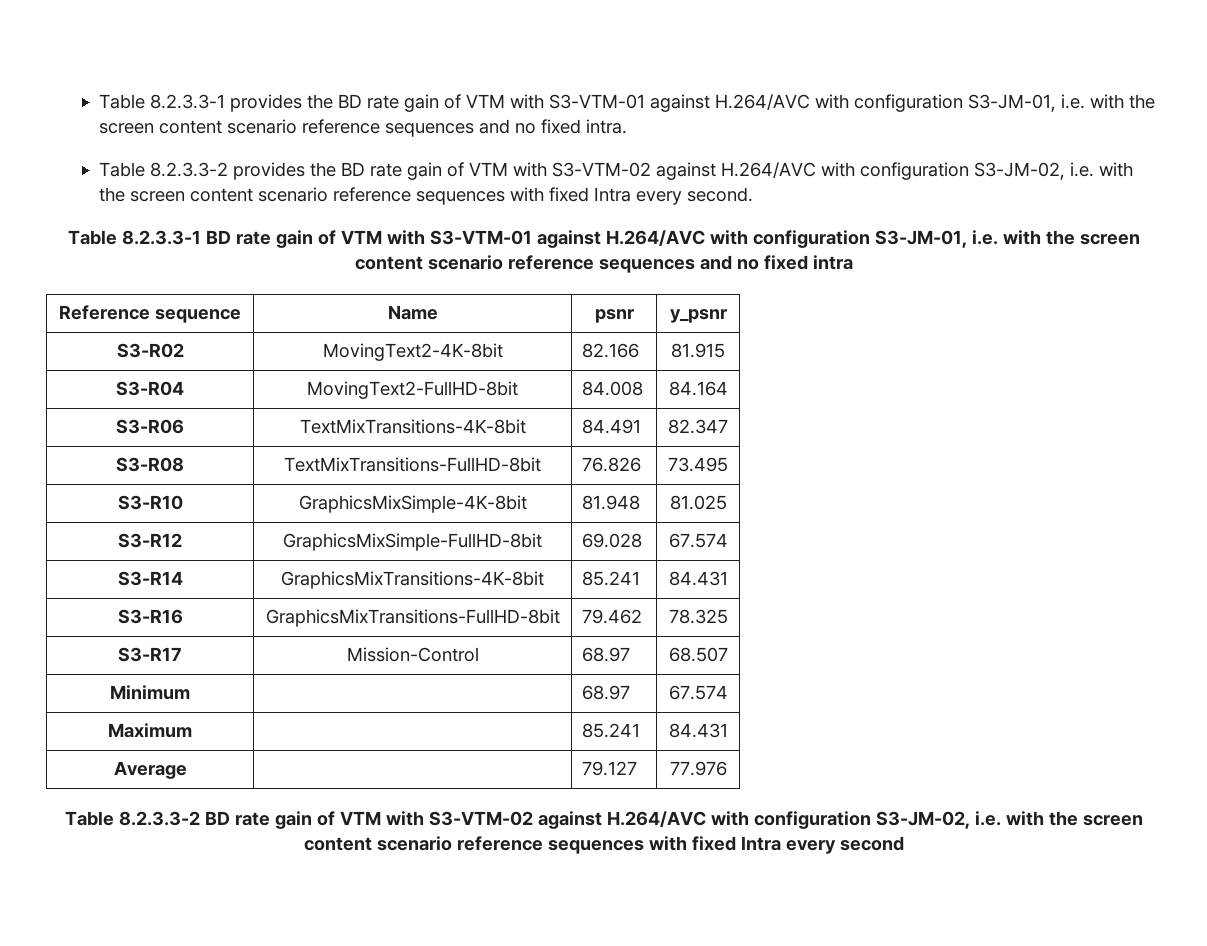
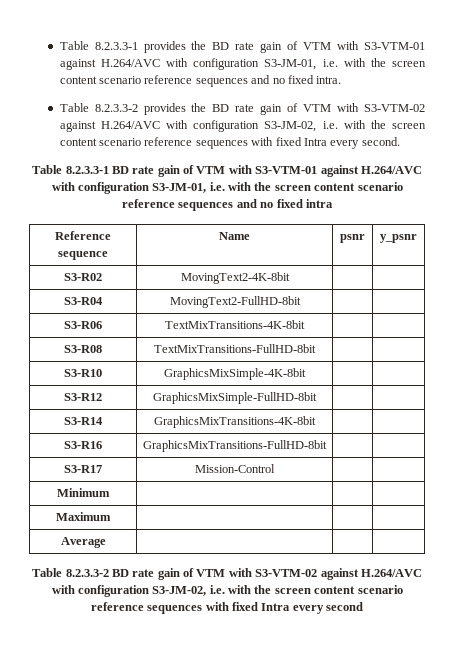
- S3-R02 | MovingText2-4K-8bit | 82.166 | 81.915
+ S3-R02 | MovingText2-4K-8bit | |
- S3-R04 | MovingText2-FullHD-8bit | 84.008 | 84.164
+ S3-R04 | MovingText2-FullHD-8bit | |
- S3-R06 | TextMixTransitions-4K-8bit | 84.491 | 82.347
+ S3-R06 | TextMixTransitions-4K-8bit | |
- S3-R08 | TextMixTransitions-FullHD-8bit | 76.826 | 73.495
+ S3-R08 | TextMixTransitions-FullHD-8bit | |
- S3-R10 | GraphicsMixSimple-4K-8bit | 81.948 | 81.025
+ S3-R10 | GraphicsMixSimple-4K-8bit | |
- S3-R12 | GraphicsMixSimple-FullHD-8bit | 69.028 | 67.574
+ S3-R12 | GraphicsMixSimple-FullHD-8bit | |
- S3-R14 | GraphicsMixTransitions-4K-8bit | 85.241 | 84.431
+ S3-R14 | GraphicsMixTransitions-4K-8bit | |
- S3-R16 | GraphicsMixTransitions-FullHD-8bit | 79.462 | 78.325
+ S3-R16 | GraphicsMixTransitions-FullHD-8bit | |
- S3-R17 | Mission-Control | 68.97 | 68.507
+ S3-R17 | Mission-Control | |
- Minimum | | 68.97 | 67.574
+ Minimum | | |
- Maximum | | 85.241 | 84.431
+ Maximum | | |
- Average | | 79.127 | 77.976
+ Average | | |

